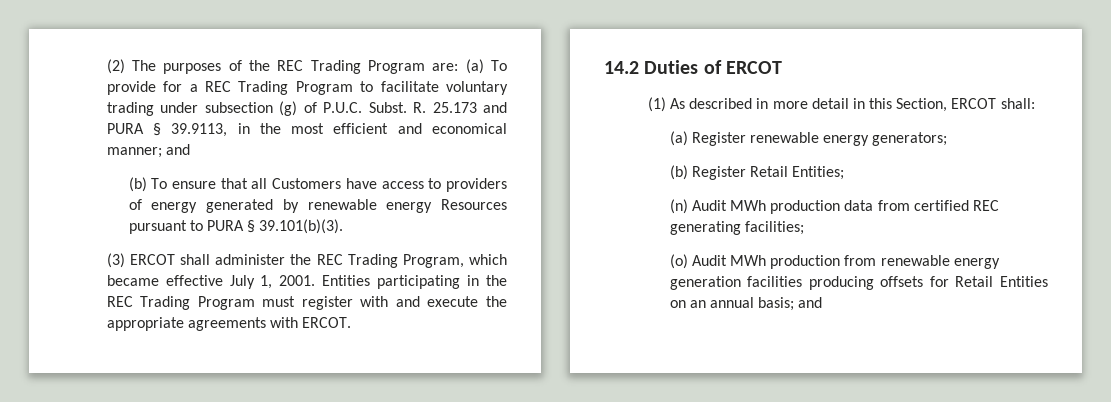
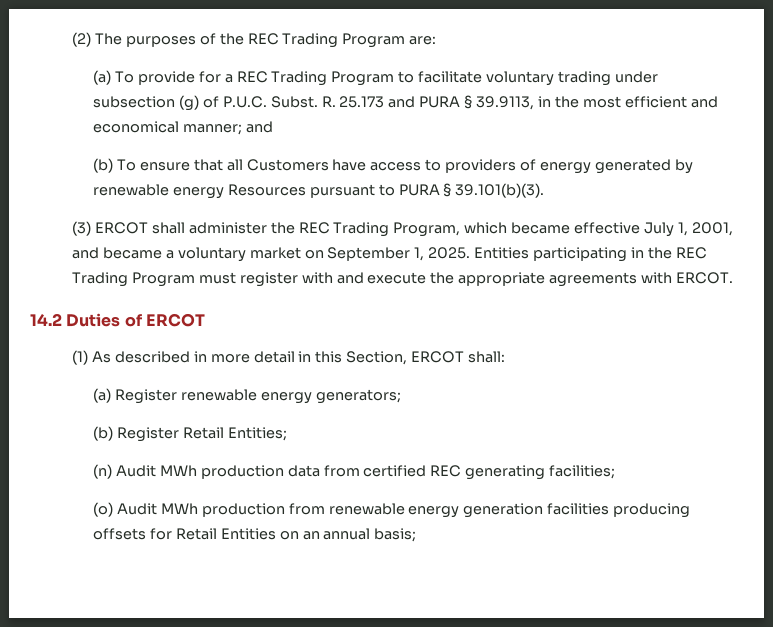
- (2) The purposes of the REC Trading Program are: (a) To provide for a REC Trading Program to facilitate voluntary trading under subsection (g) of P.U.C. Subst.
+ (2) The purposes of the REC Trading Program are:
+ (a) To provide for a REC Trading Program to facilitate voluntary trading under subsection (g) of P.U.C. Subst.
- (3) ERCOT shall administer the REC Trading Program, which became effective July 1, 2001.
+ (3) ERCOT shall administer the REC Trading Program, which became effective July 1, 2001, and became a voluntary market on September 1, 2025.
- (o) Audit MWh production from renewable energy generation facilities producing offsets for Retail Entities on an annual basis; and
+ (o) Audit MWh production from renewable energy generation facilities producing offsets for Retail Entities on an annual basis;

